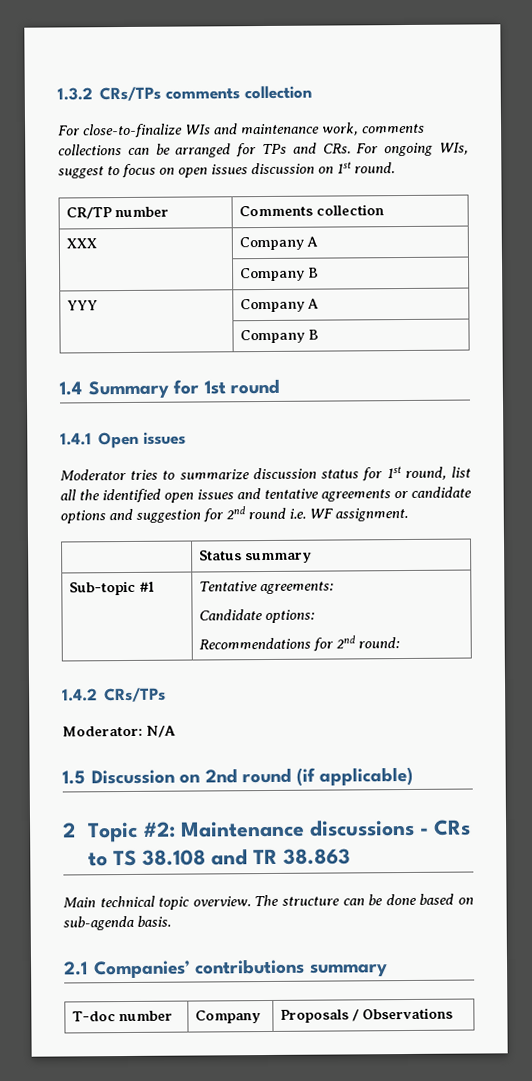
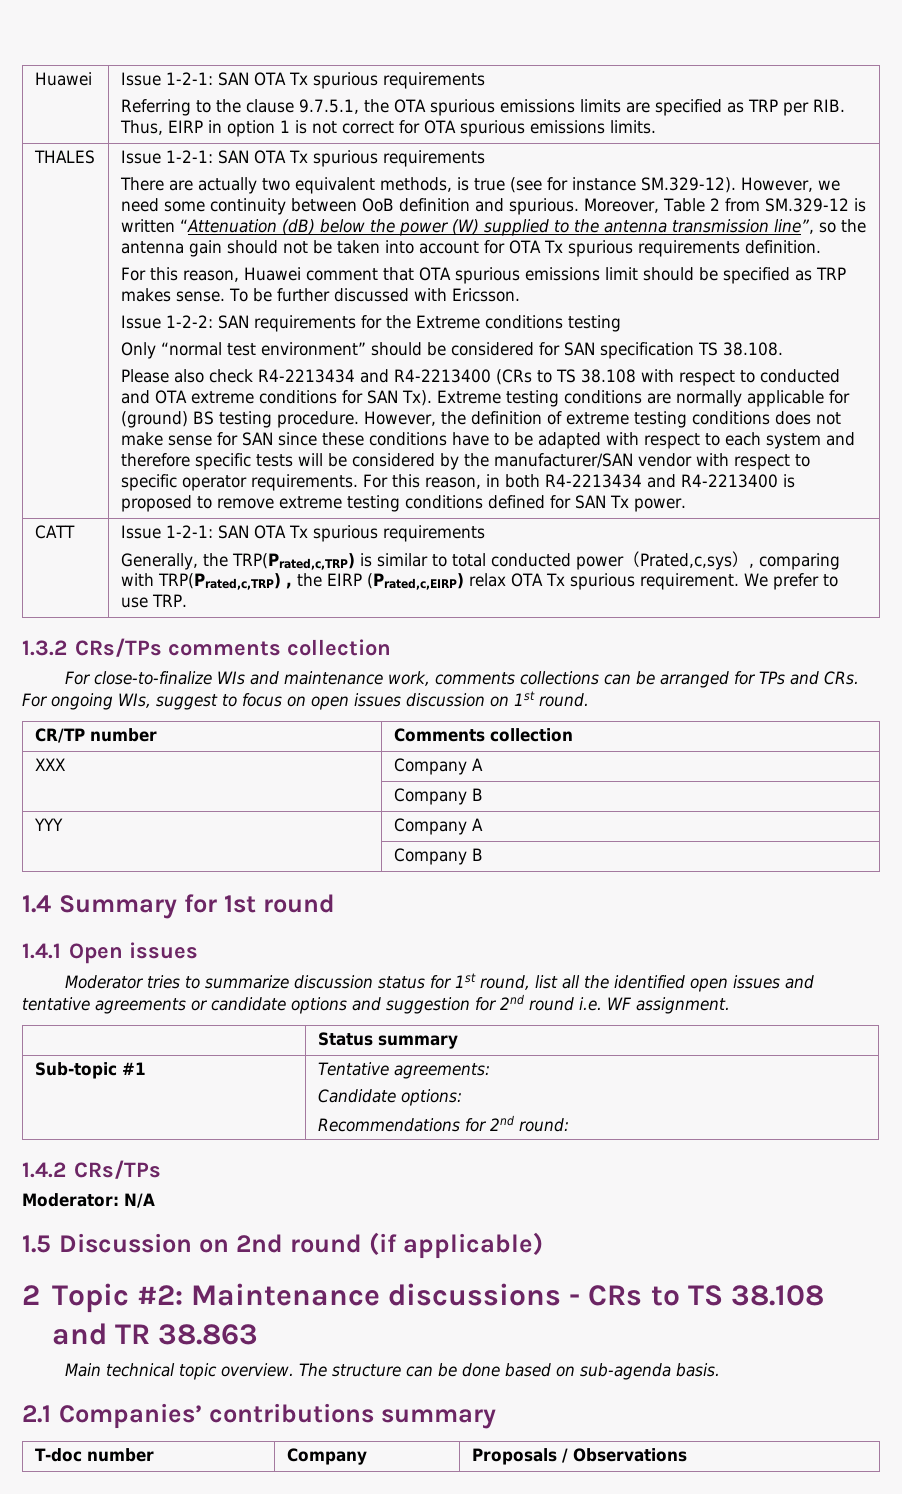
+ Huawei | Issue 1-2-1: SAN OTA Tx spurious requirements
+ Referring to the clause 9.7.5.1, the OTA spurious emissions limits are specified as TRP per RIB. Thus, EIRP in option 1 is not correct for OTA spurious emissions limits.
+ THALES | Issue 1-2-1: SAN OTA Tx spurious requirements
+ There are actually two equivalent methods, is true (see for instance SM.329-12). However, we need some continuity between OoB definition and spurious. Moreover, Table 2 from SM.329-12 is written “Attenuation (dB) below the power (W) supplied to the antenna transmission line”, so the antenna gain should not be taken into account for OTA Tx spurious requirements definition.
+ For this reason, Huawei comment that OTA spurious emissions limit should be specified as TRP makes sense. To be further discussed with Ericsson.
+ Issue 1-2-2: SAN requirements for the Extreme conditions testing
+ Only “normal test environment” should be considered for SAN specification TS 38.108.
+ Please also check R4-2213434 and R4-2213400 (CRs to TS 38.108 with respect to conducted and OTA extreme conditions for SAN Tx). Extreme testing conditions are normally applicable for (ground) BS testing procedure. However, the definition of extreme testing conditions does not make sense for SAN since these conditions have to be adapted with respect to each system and therefore specific tests will be considered by the manufacturer/SAN vendor with respect to specific operator requirements. For this reason, in both R4-2213434 and R4-2213400 is proposed to remove extreme testing conditions defined for SAN Tx power.
+ CATT | Issue 1-2-1: SAN OTA Tx spurious requirements
+ Generally, the TRP(Prated,c,TRP) is similar to total conducted power（Prated,c,sys）, comparing with TRP(Prated,c,TRP) , the EIRP (Prated,c,EIRP) relax OTA Tx spurious requirement. We prefer to use TRP.

